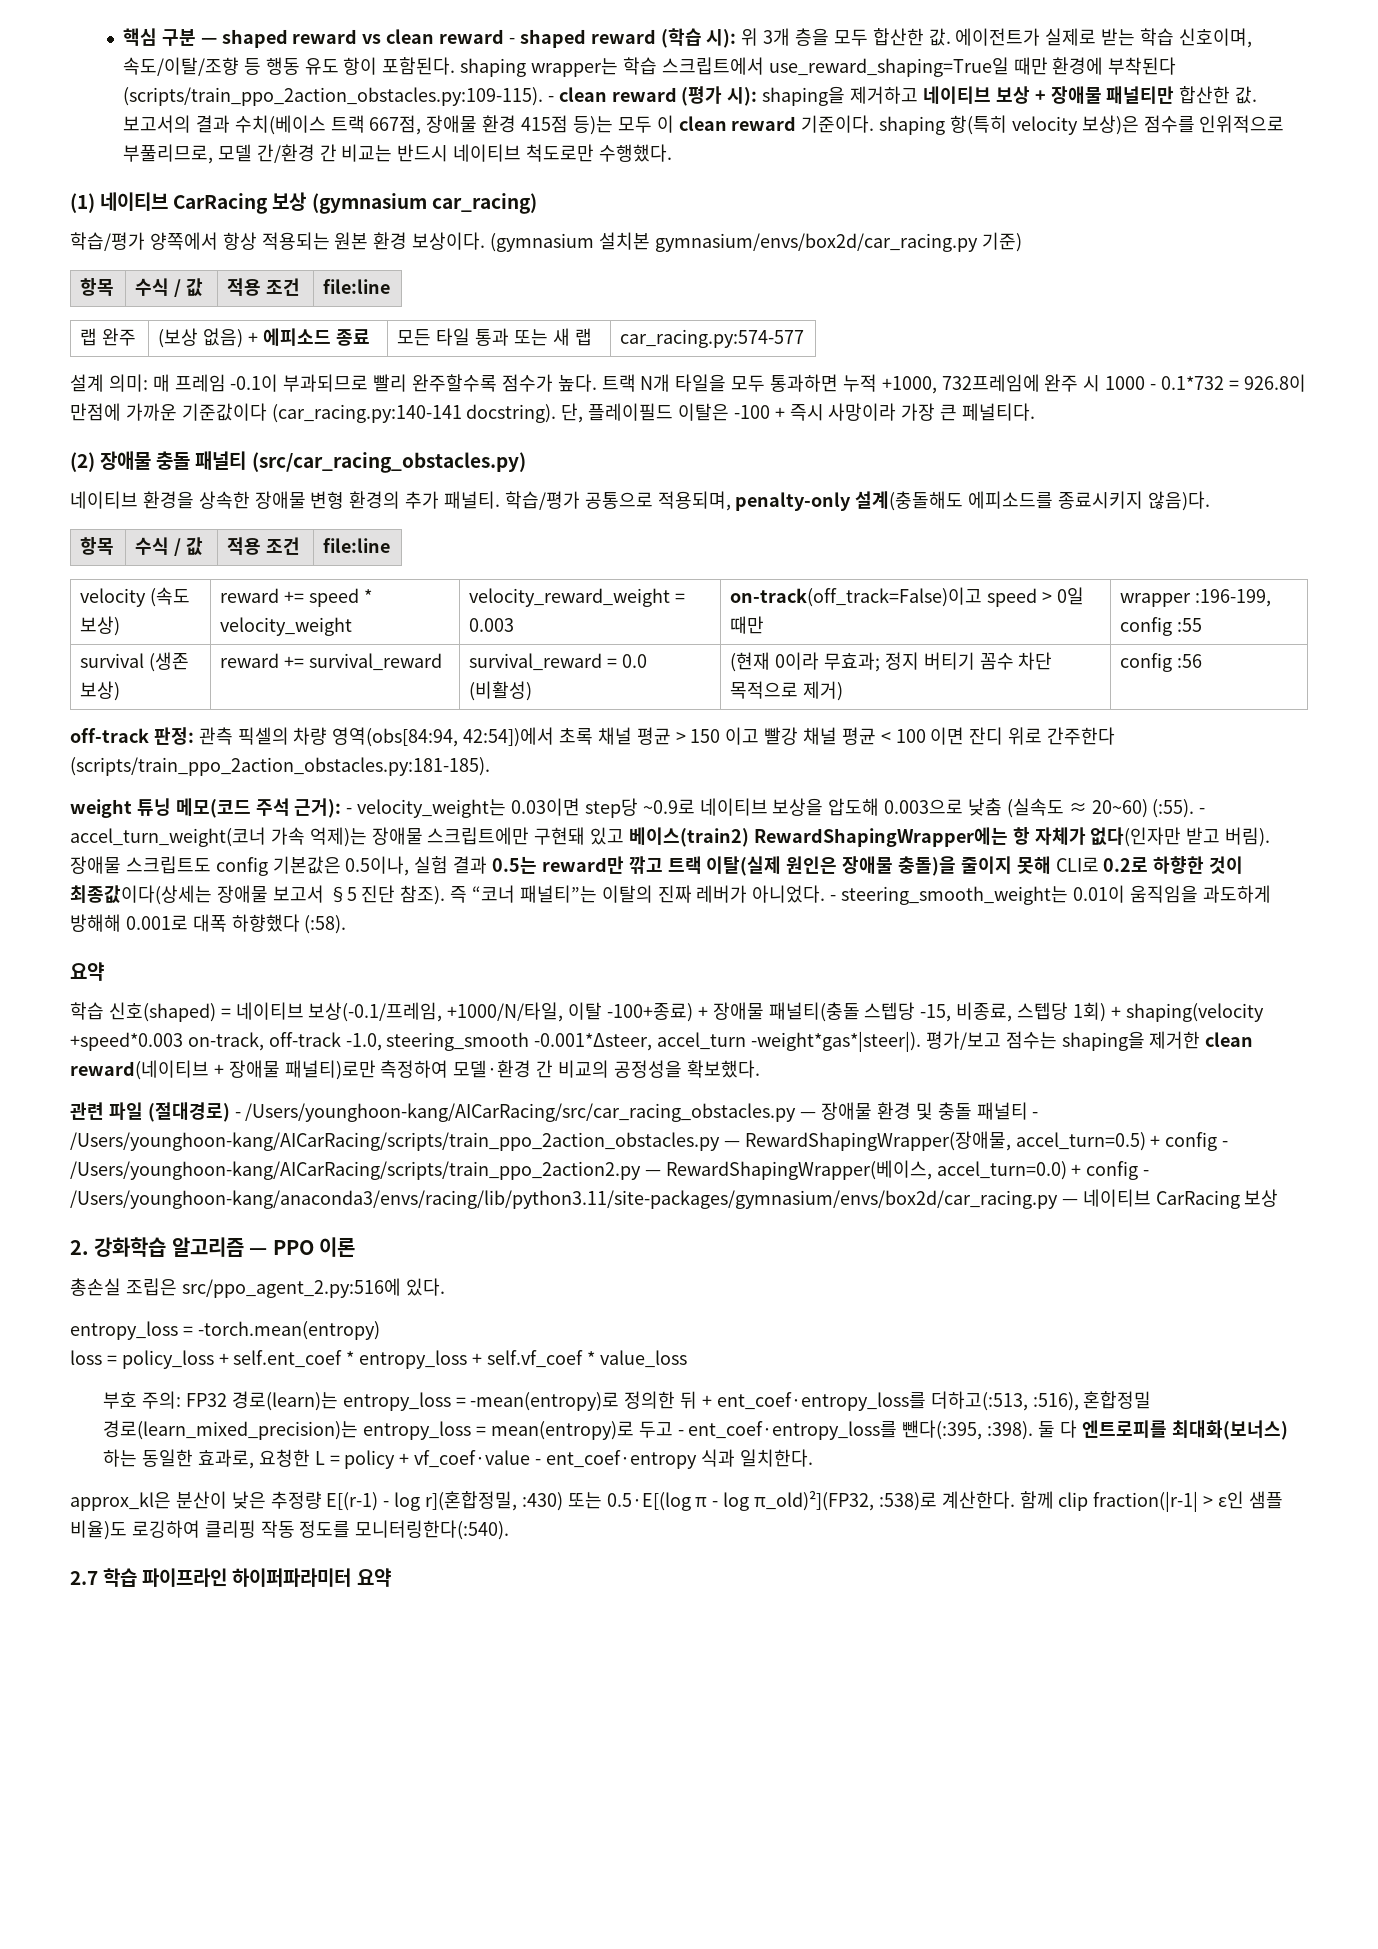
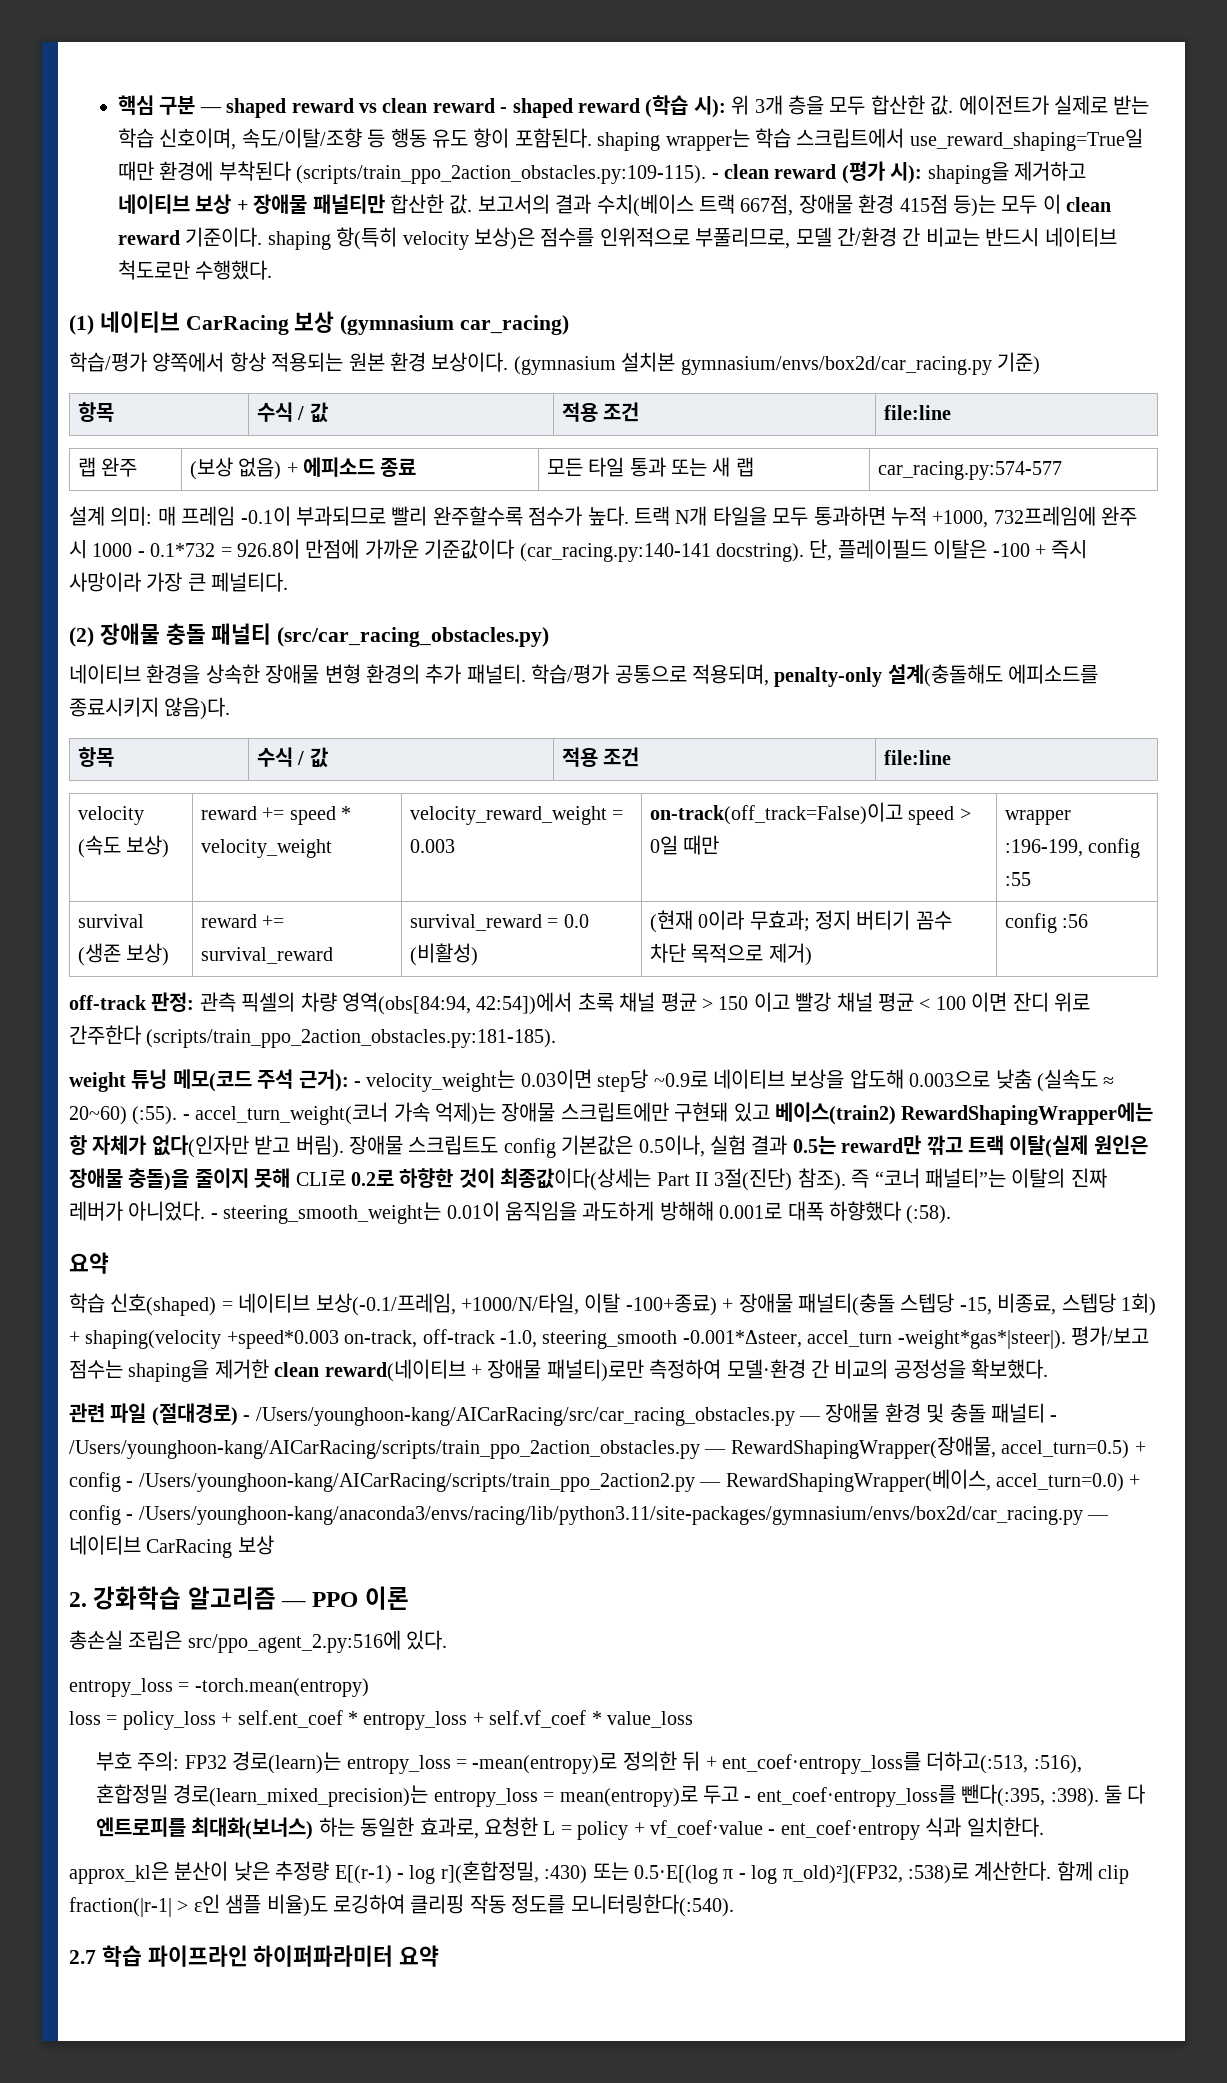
- 장애물 스크립트도 config 기본값은 0.5이나, 실험 결과 0.5는 reward만 깎고 트랙 이탈(실제 원인은 장애물 충돌)을 줄이지 못해 CLI로 0.2로 하향한 것이 최종값이다(상세는 장애물 보고서 §5 진단 참조).
+ 장애물 스크립트도 config 기본값은 0.5이나, 실험 결과 0.5는 reward만 깎고 트랙 이탈(실제 원인은 장애물 충돌)을 줄이지 못해 CLI로 0.2로 하향한 것이 최종값이다(상세는 Part II 3절(진단) 참조).

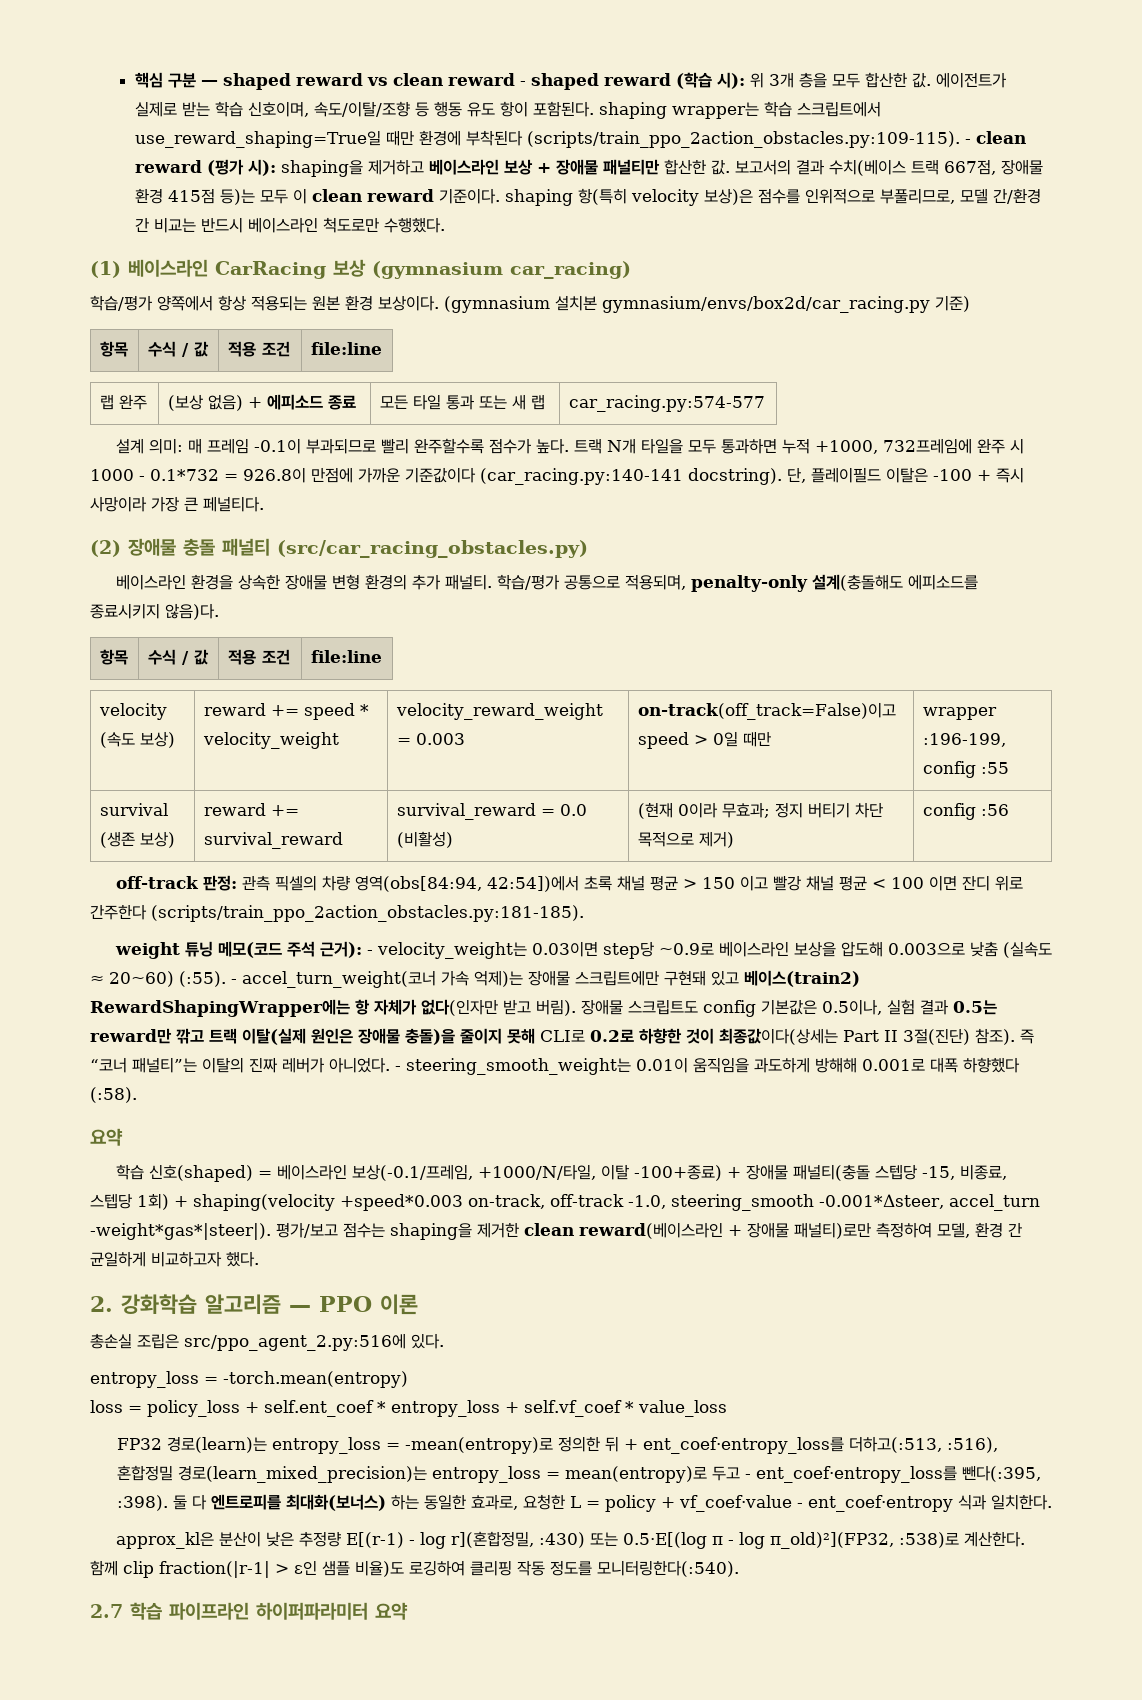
- 에이전트가 실제로 받는 학습 신호이며, 속도/이탈/조향 등 행동 유도 항이 포함된다. shaping wrapper는 학습 스크립트에서 use_reward_shaping=True일 때만 환경에 부착된다 (scripts/train_ppo_2action_obstacles.py:109-115). - clean reward (평가 시): shaping을 제거하고 네이티브 보상 + 장애물 패널티만 합산한 값.
+ 에이전트가 실제로 받는 학습 신호이며, 속도/이탈/조향 등 행동 유도 항이 포함된다. shaping wrapper는 학습 스크립트에서 use_reward_shaping=True일 때만 환경에 부착된다 (scripts/train_ppo_2action_obstacles.py:109-115). - clean reward (평가 시): shaping을 제거하고 베이스라인 보상 + 장애물 패널티만 합산한 값.
- 보고서의 결과 수치(베이스 트랙 667점, 장애물 환경 415점 등)는 모두 이 clean reward 기준이다. shaping 항(특히 velocity 보상)은 점수를 인위적으로 부풀리므로, 모델 간/환경 간 비교는 반드시 네이티브 척도로만 수행했다.
+ 보고서의 결과 수치(베이스 트랙 667점, 장애물 환경 415점 등)는 모두 이 clean reward 기준이다. shaping 항(특히 velocity 보상)은 점수를 인위적으로 부풀리므로, 모델 간/환경 간 비교는 반드시 베이스라인 척도로만 수행했다.
- (1) 네이티브 CarRacing 보상 (gymnasium car_racing)
+ (1) 베이스라인 CarRacing 보상 (gymnasium car_racing)
- 네이티브 환경을 상속한 장애물 변형 환경의 추가 패널티.
+ 베이스라인 환경을 상속한 장애물 변형 환경의 추가 패널티.
- survival (생존 보상) | reward += survival_reward | survival_reward = 0.0 (비활성) | (현재 0이라 무효과; 정지 버티기 꼼수 차단 목적으로 제거) | config :56
+ survival (생존 보상) | reward += survival_reward | survival_reward = 0.0 (비활성) | (현재 0이라 무효과; 정지 버티기 차단 목적으로 제거) | config :56
- weight 튜닝 메모(코드 주석 근거): - velocity_weight는 0.03이면 step당 ~0.9로 네이티브 보상을 압도해 0.003으로 낮춤 (실속도 ≈ 20~60) (:55).
+ weight 튜닝 메모(코드 주석 근거): - velocity_weight는 0.03이면 step당 ~0.9로 베이스라인 보상을 압도해 0.003으로 낮춤 (실속도 ≈ 20~60) (:55).
- 학습 신호(shaped) = 네이티브 보상(-0.1/프레임, +1000/N/타일, 이탈 -100+종료) + 장애물 패널티(충돌 스텝당 -15, 비종료, 스텝당 1회) + shaping(velocity +speed*0.003 on-track, off-track -1.0, steering_smooth -0.001*Δsteer, accel_turn -weight*gas*|steer|).
+ 학습 신호(shaped) = 베이스라인 보상(-0.1/프레임, +1000/N/타일, 이탈 -100+종료) + 장애물 패널티(충돌 스텝당 -15, 비종료, 스텝당 1회) + shaping(velocity +speed*0.003 on-track, off-track -1.0, steering_smooth -0.001*Δsteer, accel_turn -weight*gas*|steer|).
- 평가/보고 점수는 shaping을 제거한 clean reward(네이티브 + 장애물 패널티)로만 측정하여 모델·환경 간 비교의 공정성을 확보했다.
- 관련 파일 (절대경로) - /Users/younghoon-kang/AICarRacing/src/car_racing_obstacles.py — 장애물 환경 및 충돌 패널티 - /Users/younghoon-kang/AICarRacing/scripts/train_ppo_2action_obstacles.py — RewardShapingWrapper(장애물, accel_turn=0.5) + config - /Users/younghoon-kang/AICarRacing/scripts/train_ppo_2action2.py — RewardShapingWrapper(베이스, accel_turn=0.0) + config - /Users/younghoon-kang/anaconda3/envs/racing/lib/python3.11/site-packages/gymnasium/envs/box2d/car_racing.py — 네이티브 CarRacing 보상
+ 평가/보고 점수는 shaping을 제거한 clean reward(베이스라인 + 장애물 패널티)로만 측정하여 모델, 환경 간 균일하게 비교하고자 했다.
- 부호 주의: FP32 경로(learn)는 entropy_loss = -mean(entropy)로 정의한 뒤 + ent_coef·entropy_loss를 더하고(:513, :516), 혼합정밀 경로(learn_mixed_precision)는 entropy_loss = mean(entropy)로 두고 - ent_coef·entropy_loss를 뺀다(:395, :398).
+ FP32 경로(learn)는 entropy_loss = -mean(entropy)로 정의한 뒤 + ent_coef·entropy_loss를 더하고(:513, :516), 혼합정밀 경로(learn_mixed_precision)는 entropy_loss = mean(entropy)로 두고 - ent_coef·entropy_loss를 뺀다(:395, :398).

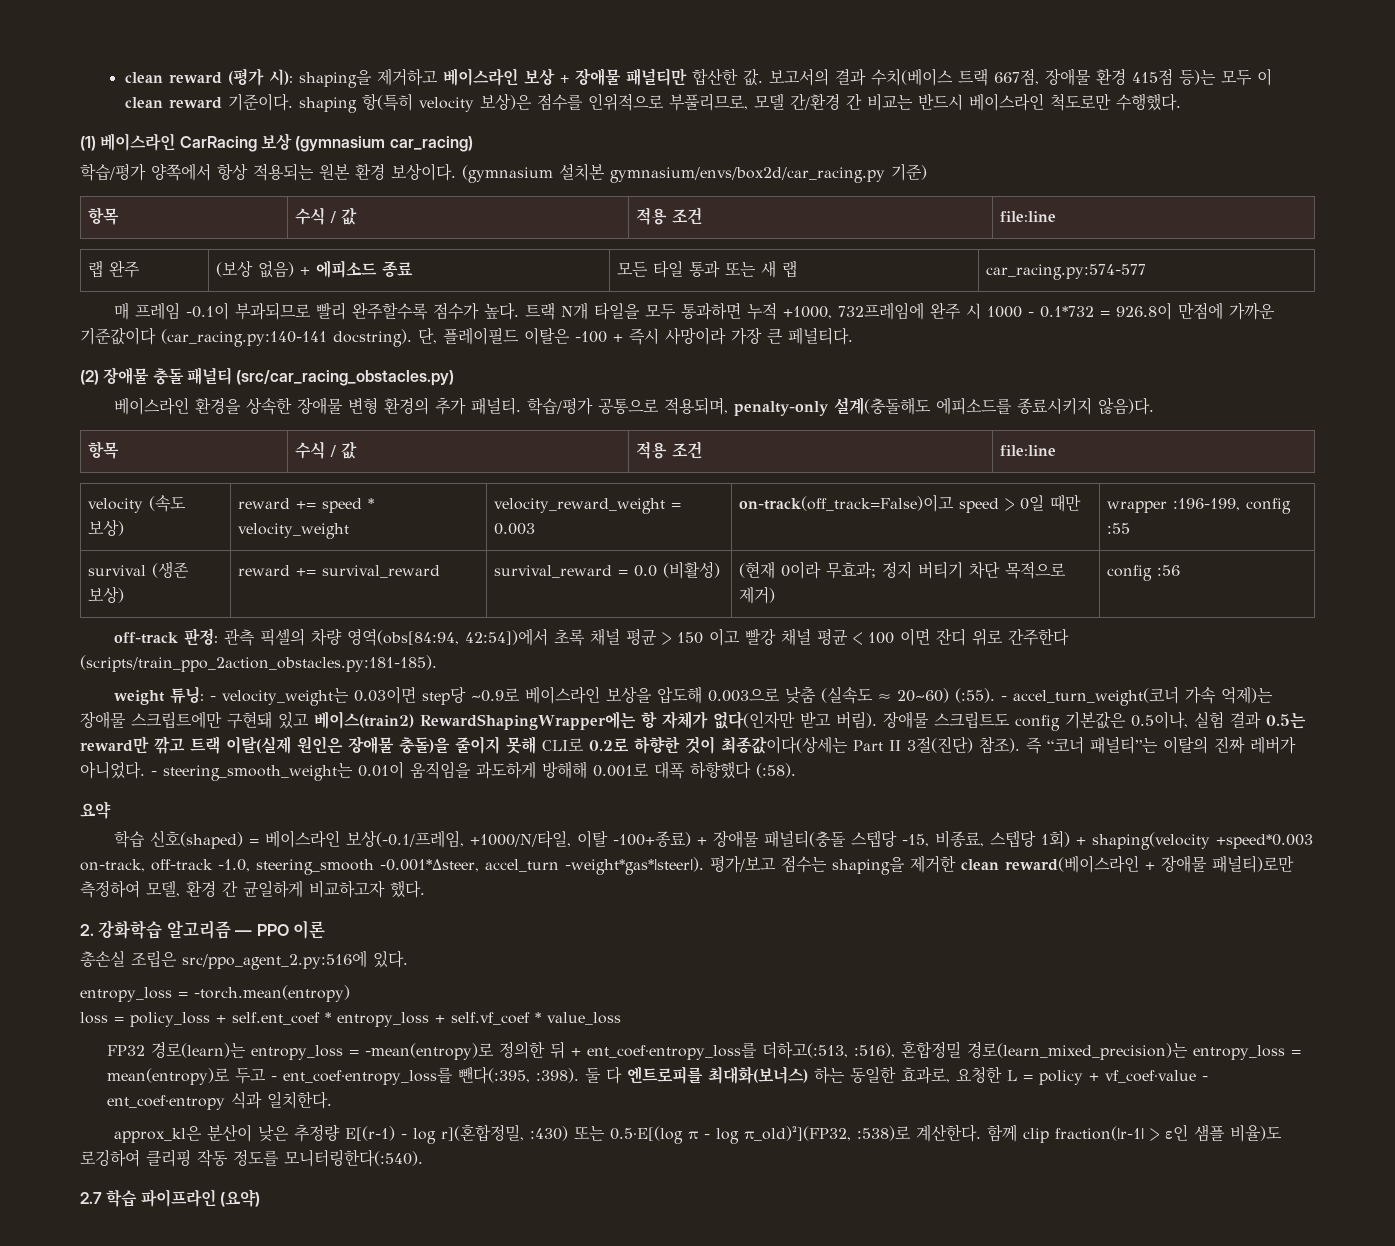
- 핵심 구분 — shaped reward vs clean reward - shaped reward (학습 시): 위 3개 층을 모두 합산한 값. 에이전트가 실제로 받는 학습 신호이며, 속도/이탈/조향 등 행동 유도 항이 포함된다. shaping wrapper는 학습 스크립트에서 use_reward_shaping=True일 때만 환경에 부착된다 (scripts/train_ppo_2action_obstacles.py:109-115). - clean reward (평가 시): shaping을 제거하고 베이스라인 보상 + 장애물 패널티만 합산한 값.
+ clean reward (평가 시): shaping을 제거하고 베이스라인 보상 + 장애물 패널티만 합산한 값.
- 설계 의미: 매 프레임 -0.1이 부과되므로 빨리 완주할수록 점수가 높다.
+ 매 프레임 -0.1이 부과되므로 빨리 완주할수록 점수가 높다.
- weight 튜닝 메모(코드 주석 근거): - velocity_weight는 0.03이면 step당 ~0.9로 베이스라인 보상을 압도해 0.003으로 낮춤 (실속도 ≈ 20~60) (:55).
+ weight 튜닝: - velocity_weight는 0.03이면 step당 ~0.9로 베이스라인 보상을 압도해 0.003으로 낮춤 (실속도 ≈ 20~60) (:55).
- 2.7 학습 파이프라인 하이퍼파라미터 요약
+ 2.7 학습 파이프라인 (요약)

